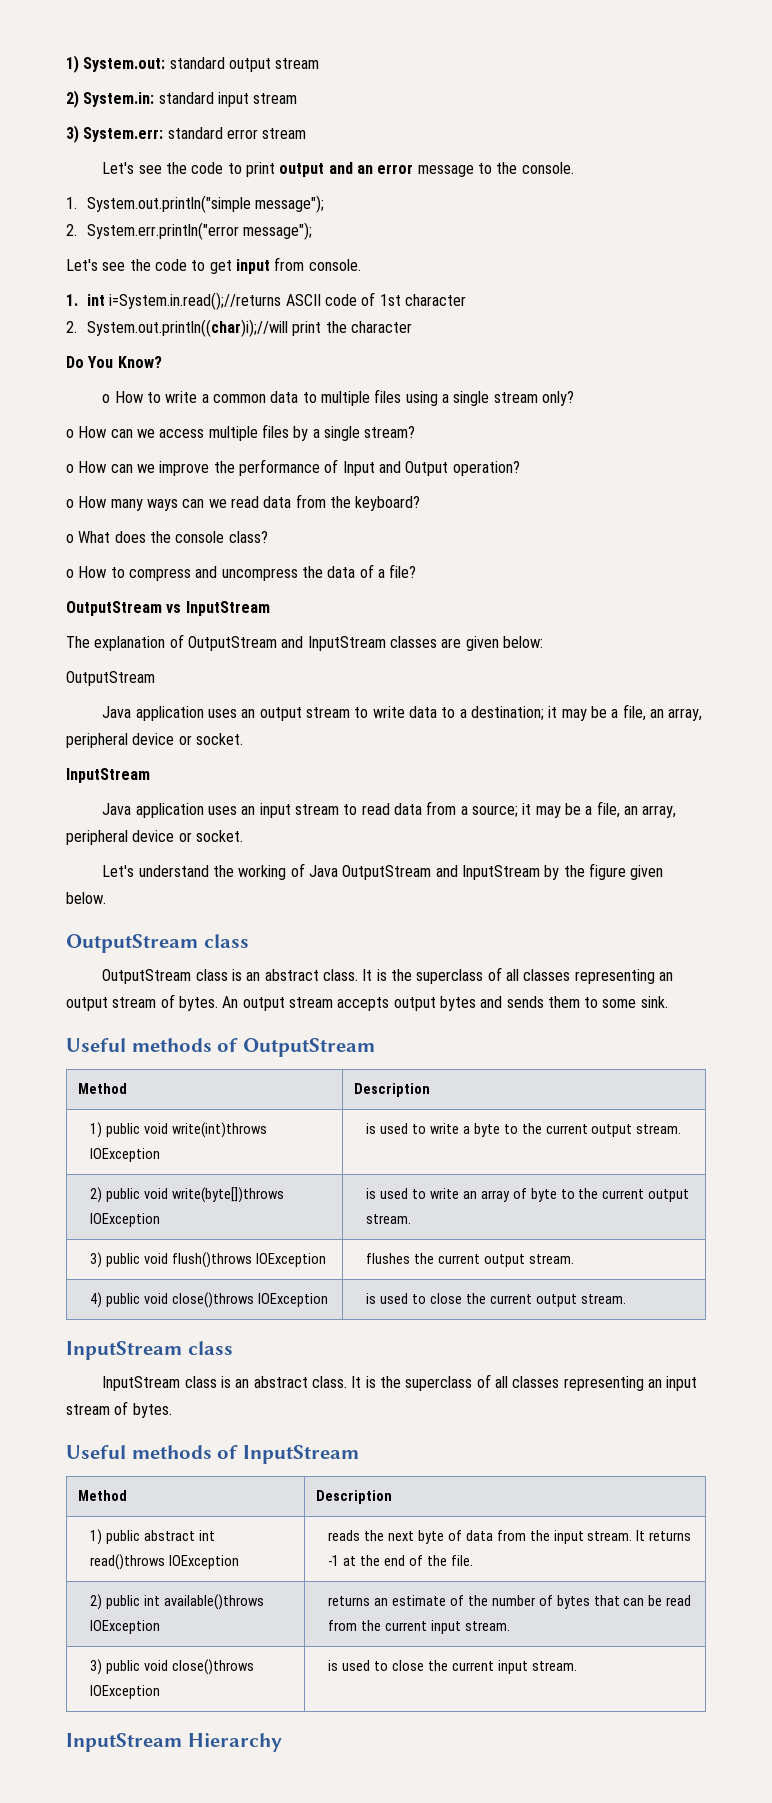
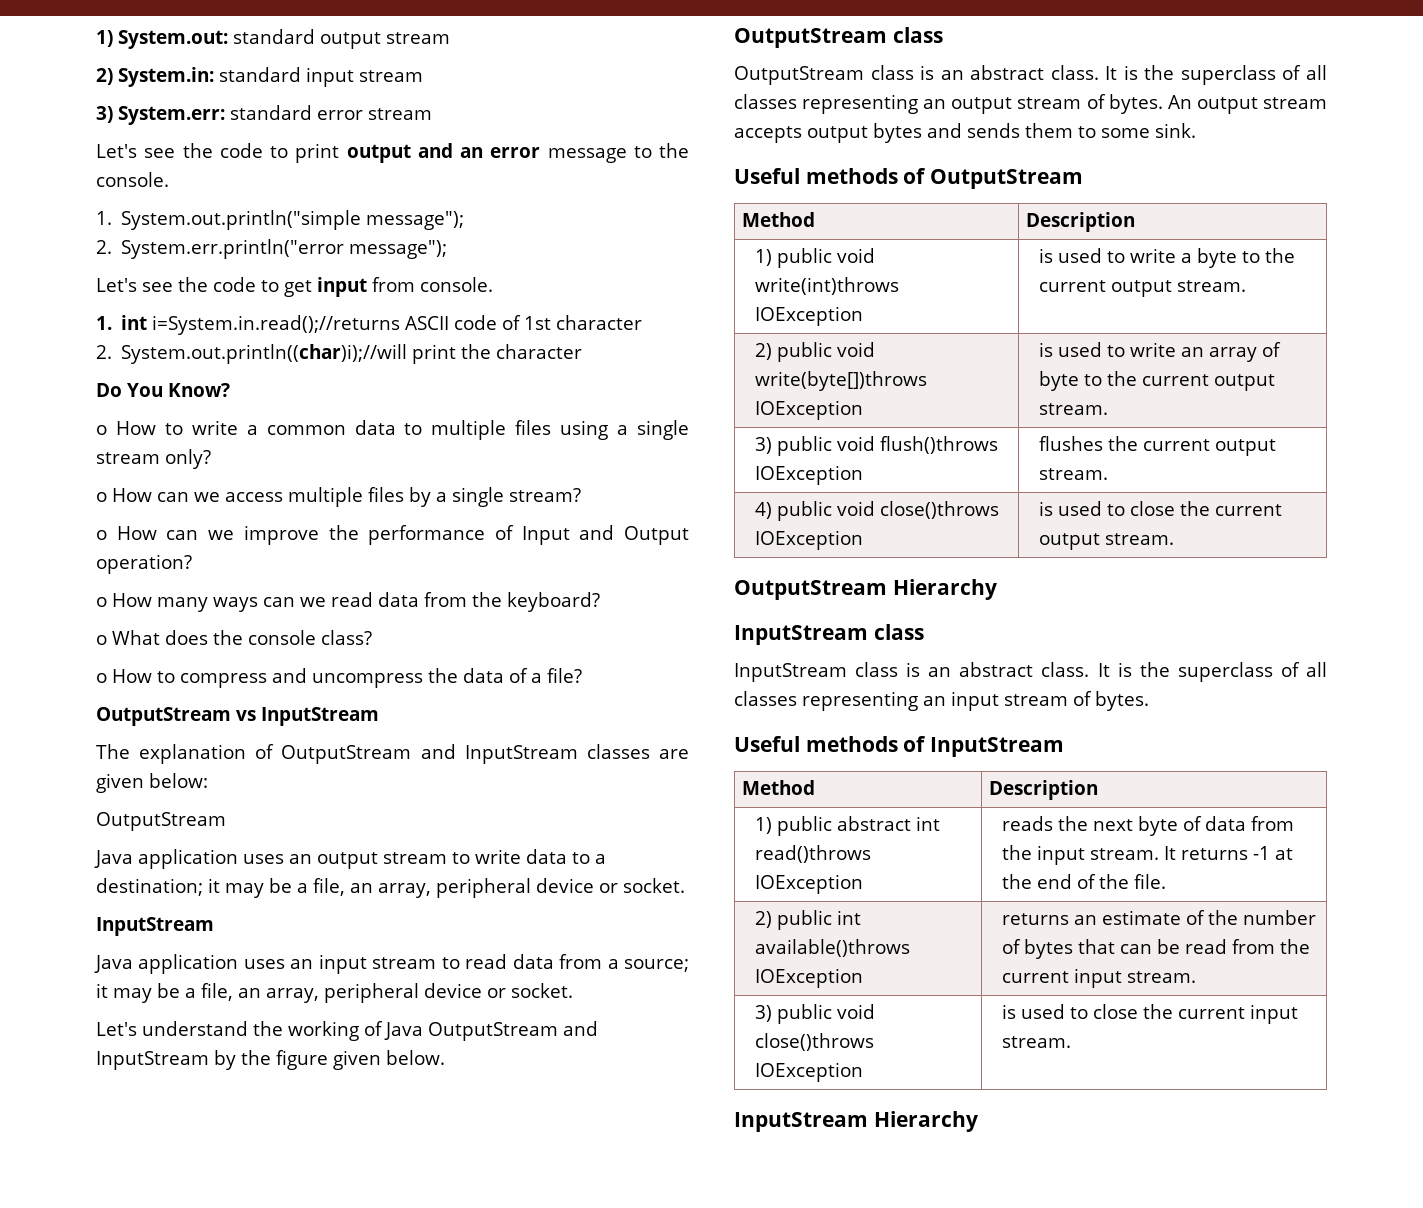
+ OutputStream Hierarchy

